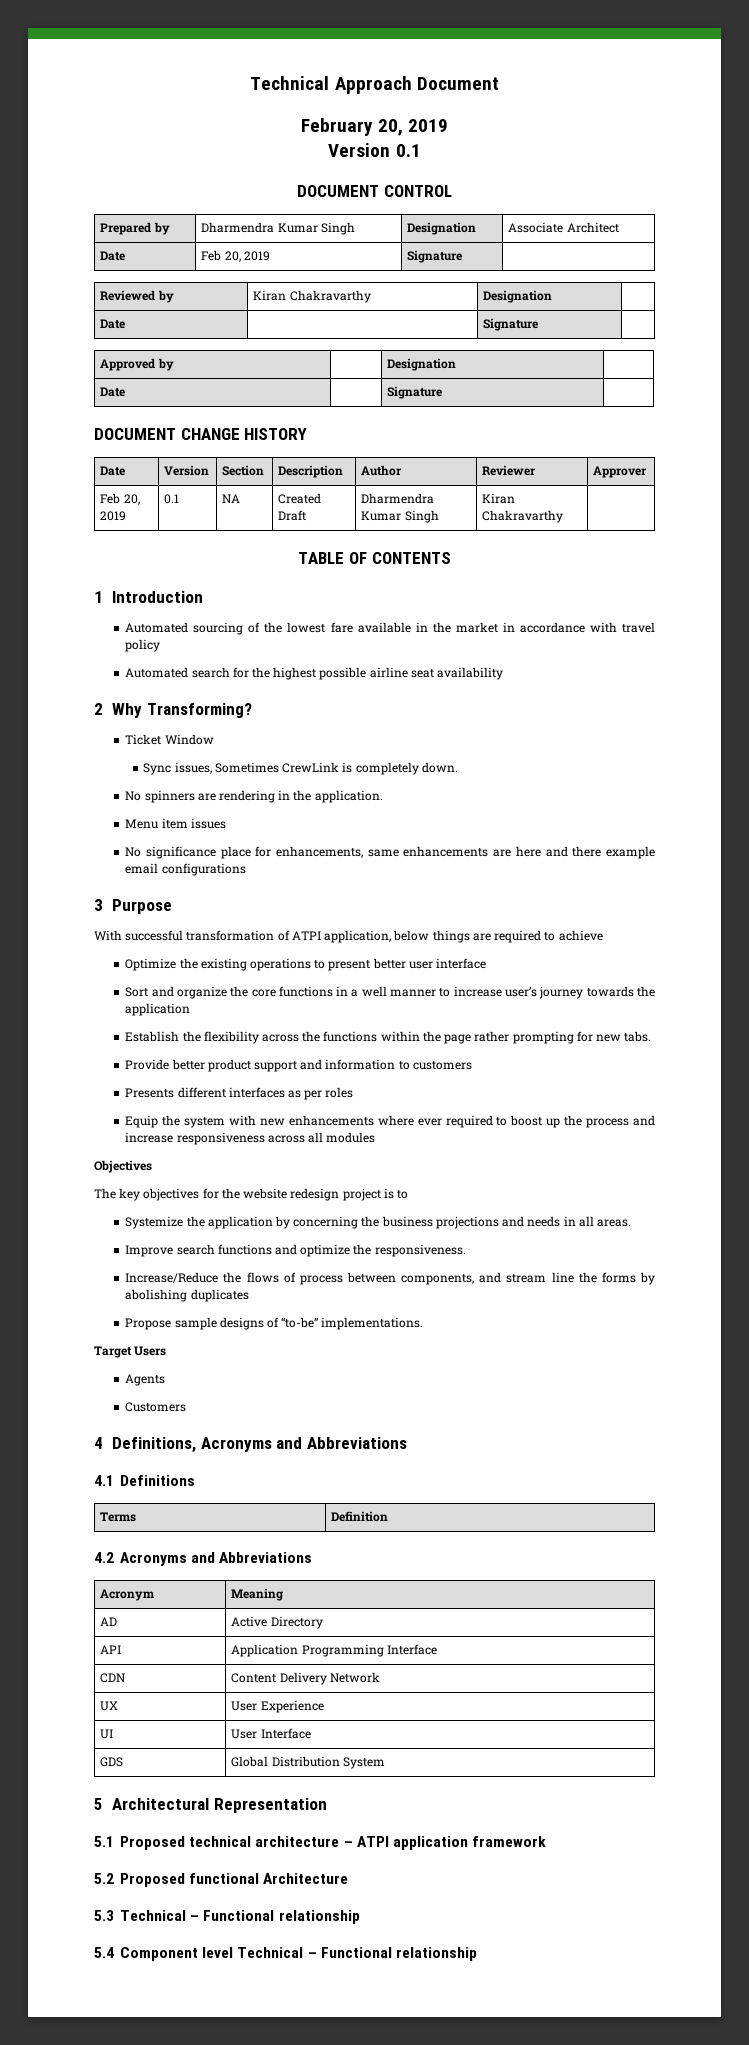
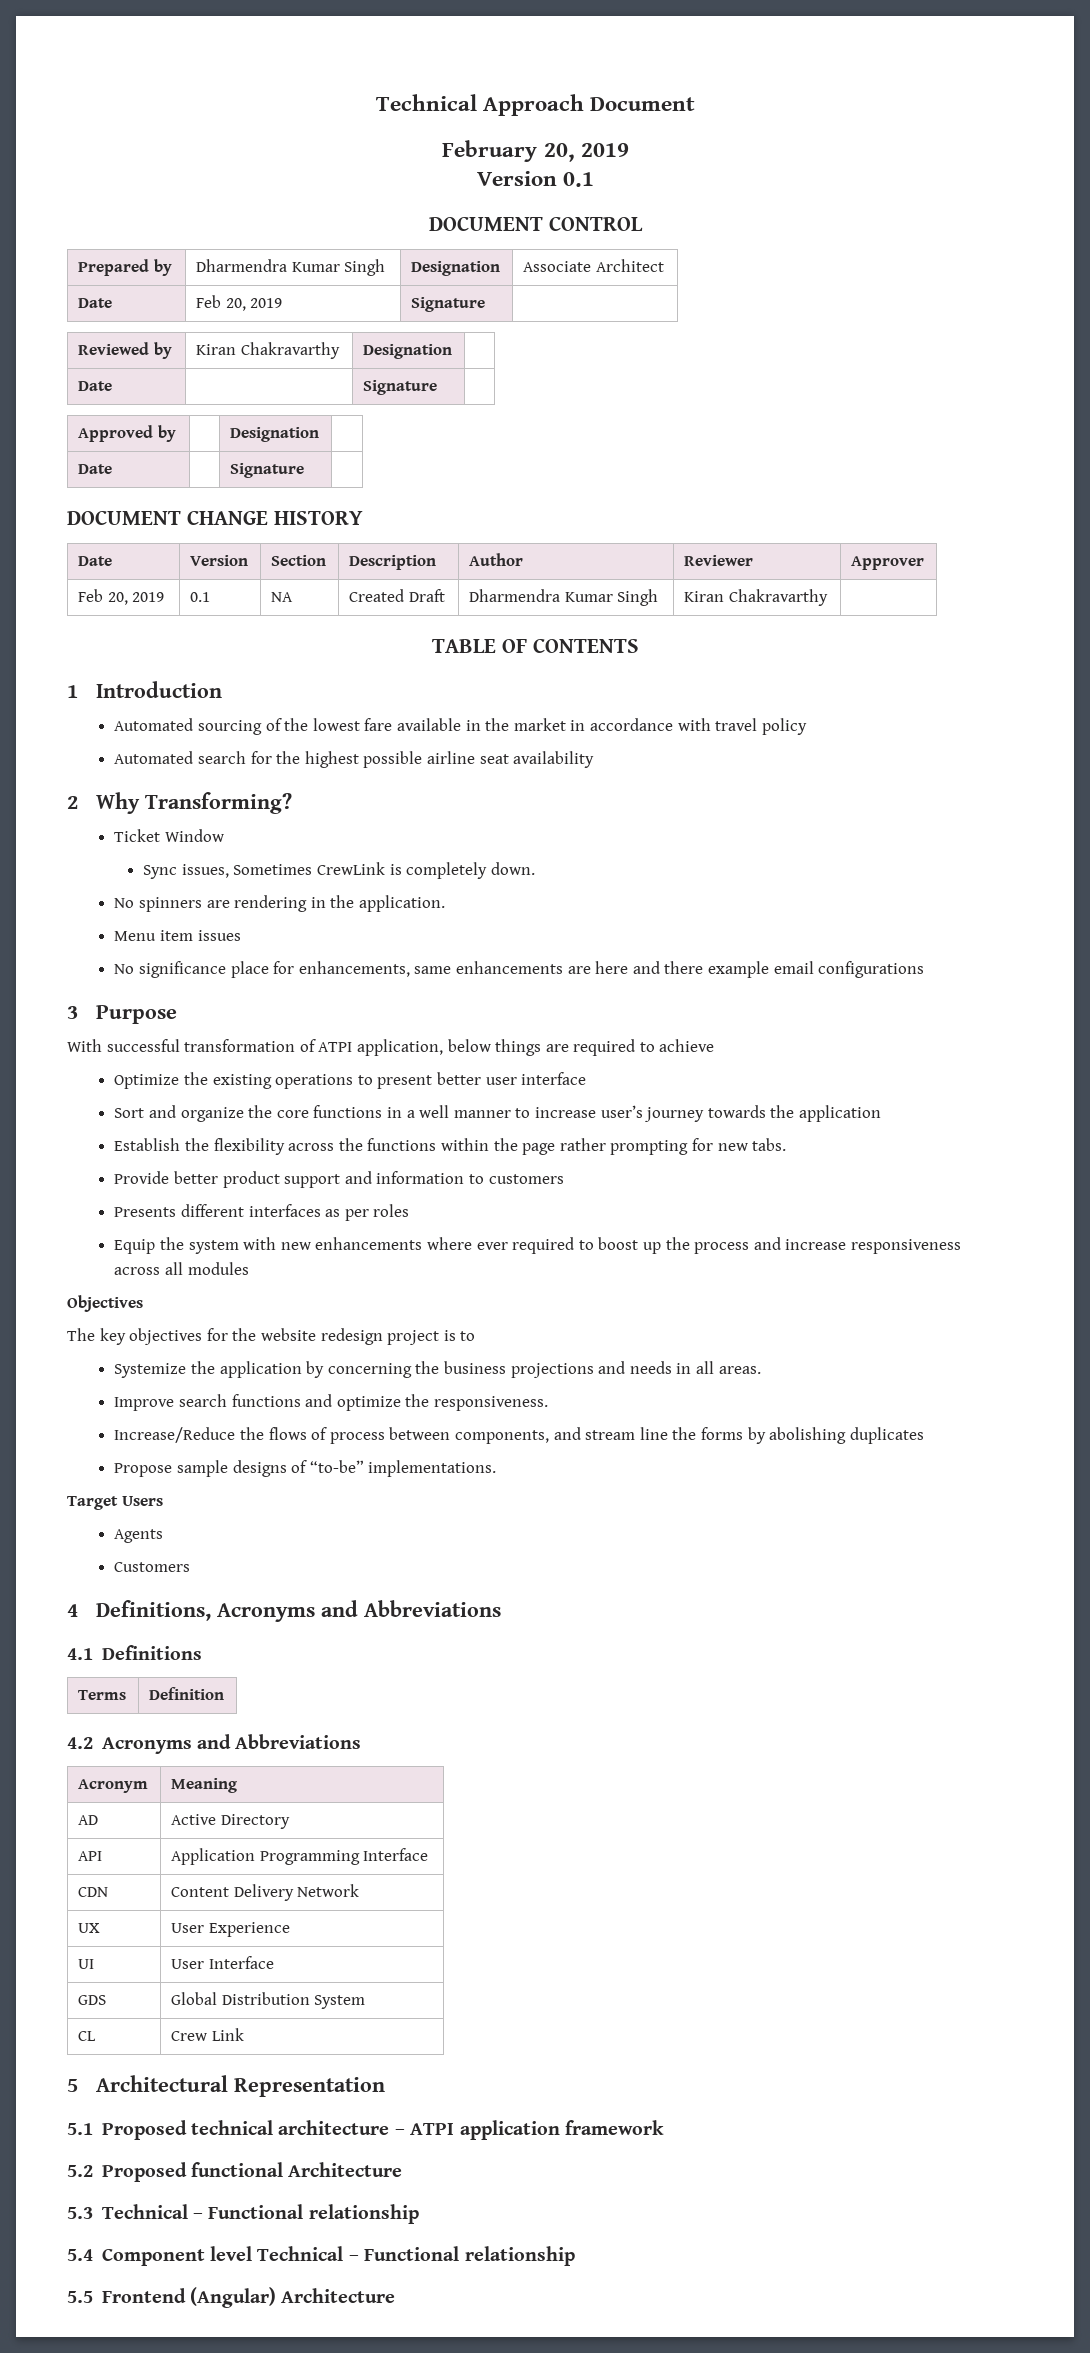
+ CL | Crew Link
+ 5.5 Frontend (Angular) Architecture

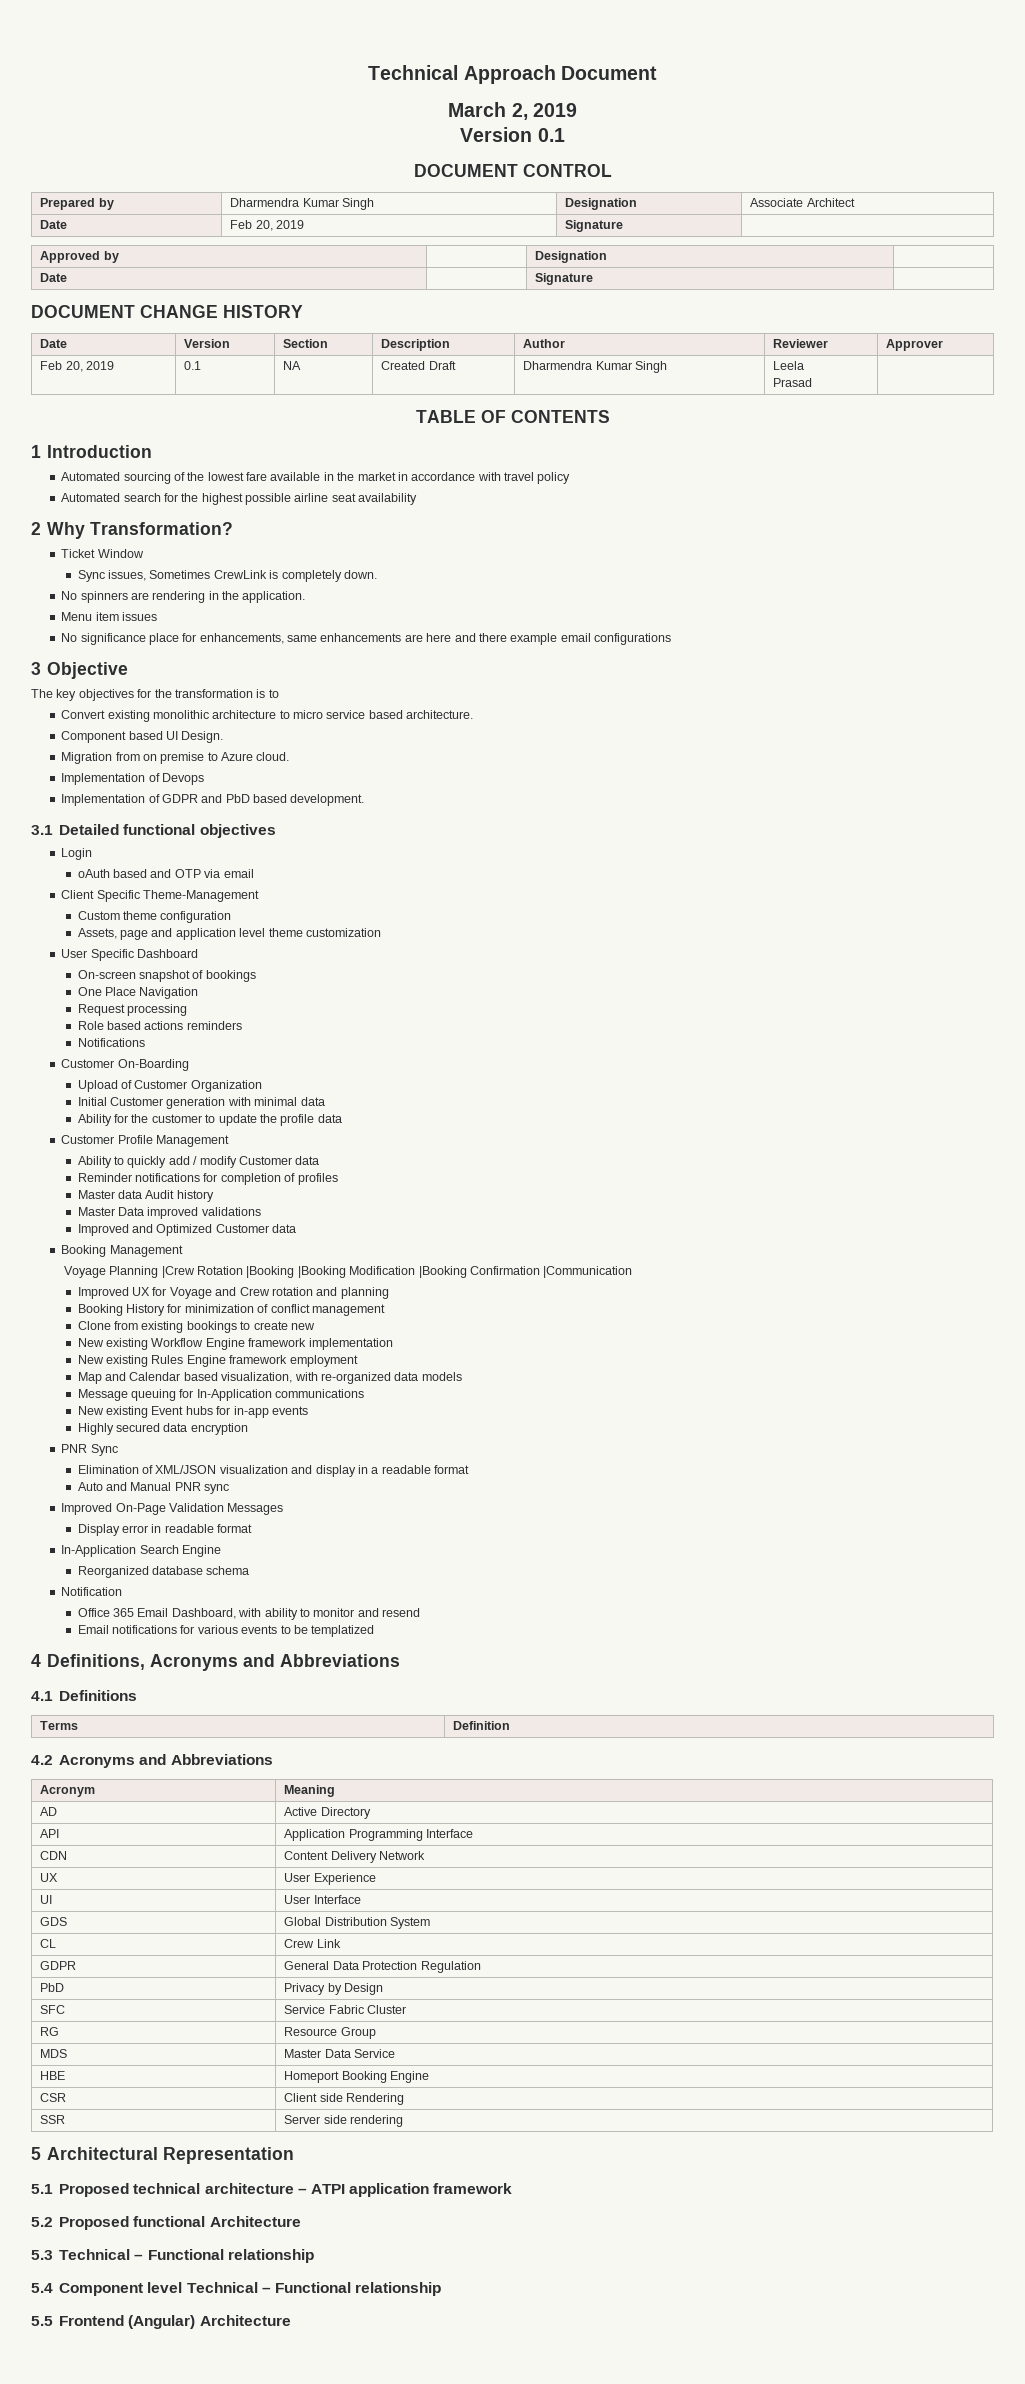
- February 20, 2019
+ March 2, 2019
- Reviewed by | Kiran Chakravarthy | Designation |
- Date | | Signature |
- Feb 20, 2019 | 0.1 | NA | Created Draft | Dharmendra Kumar Singh | Kiran Chakravarthy |
+ Feb 20, 2019 | 0.1 | NA | Created Draft | Dharmendra Kumar Singh | Leela
+ Prasad |
- 2 Why Transforming?
+ 2 Why Transformation?
- 3 Purpose
- With successful transformation of ATPI application, below things are required to achieve
- Optimize the existing operations to present better user interface
- Sort and organize the core functions in a well manner to increase user’s journey towards the application
- Establish the flexibility across the functions within the page rather prompting for new tabs.
- Provide better product support and information to customers
- Presents different interfaces as per roles
- Equip the system with new enhancements where ever required to boost up the process and increase responsiveness across all modules
- Objectives
+ 3 Objective
- The key objectives for the website redesign project is to
+ The key objectives for the transformation is to
- Systemize the application by concerning the business projections and needs in all areas.
- Improve search functions and optimize the responsiveness.
- Increase/Reduce the flows of process between components, and stream line the forms by abolishing duplicates
- Propose sample designs of “to-be” implementations.
- Target Users
- Agents
- Customers
+ Convert existing monolithic architecture to micro service based architecture.
+ Component based UI Design.
+ Migration from on premise to Azure cloud.
+ Implementation of Devops
+ Implementation of GDPR and PbD based development.
+ 3.1 Detailed functional objectives
+ Login
+ oAuth based and OTP via email
+ Client Specific Theme-Management
+ Custom theme configuration
+ Assets, page and application level theme customization
+ User Specific Dashboard
+ On-screen snapshot of bookings
+ One Place Navigation
+ Request processing
+ Role based actions reminders
+ Notifications
+ Customer On-Boarding
+ Upload of Customer Organization
+ Initial Customer generation with minimal data
+ Ability for the customer to update the profile data
+ Customer Profile Management
+ Ability to quickly add / modify Customer data
+ Reminder notifications for completion of profiles
+ Master data Audit history
+ Master Data improved validations
+ Improved and Optimized Customer data
+ Booking Management
+ Voyage Planning |Crew Rotation |Booking |Booking Modification |Booking Confirmation |Communication
+ Improved UX for Voyage and Crew rotation and planning
+ Booking History for minimization of conflict management
+ Clone from existing bookings to create new
+ New existing Workflow Engine framework implementation
+ New existing Rules Engine framework employment
+ Map and Calendar based visualization, with re-organized data models
+ Message queuing for In-Application communications
+ New existing Event hubs for in-app events
+ Highly secured data encryption
+ PNR Sync
+ Elimination of XML/JSON visualization and display in a readable format
+ Auto and Manual PNR sync
+ Improved On-Page Validation Messages
+ Display error in readable format
+ In-Application Search Engine
+ Reorganized database schema
+ Notification
+ Office 365 Email Dashboard, with ability to monitor and resend
+ Email notifications for various events to be templatized
+ GDPR | General Data Protection Regulation
+ PbD | Privacy by Design
+ SFC | Service Fabric Cluster
+ RG | Resource Group
+ MDS | Master Data Service
+ HBE | Homeport Booking Engine
+ CSR | Client side Rendering
+ SSR | Server side rendering

